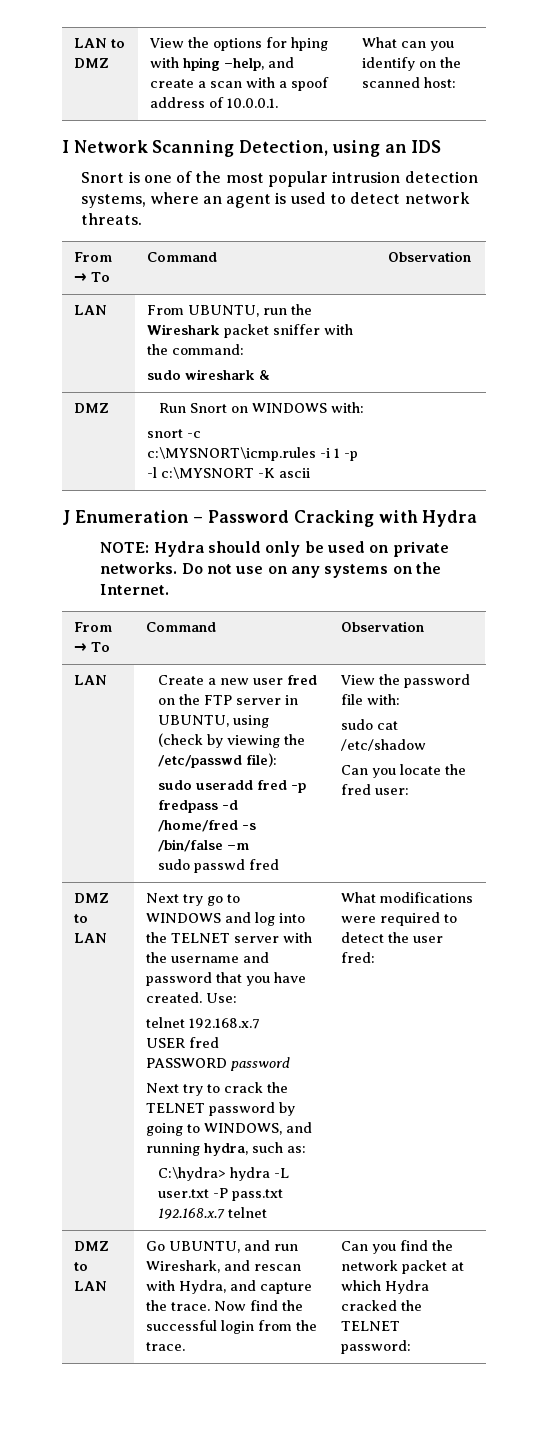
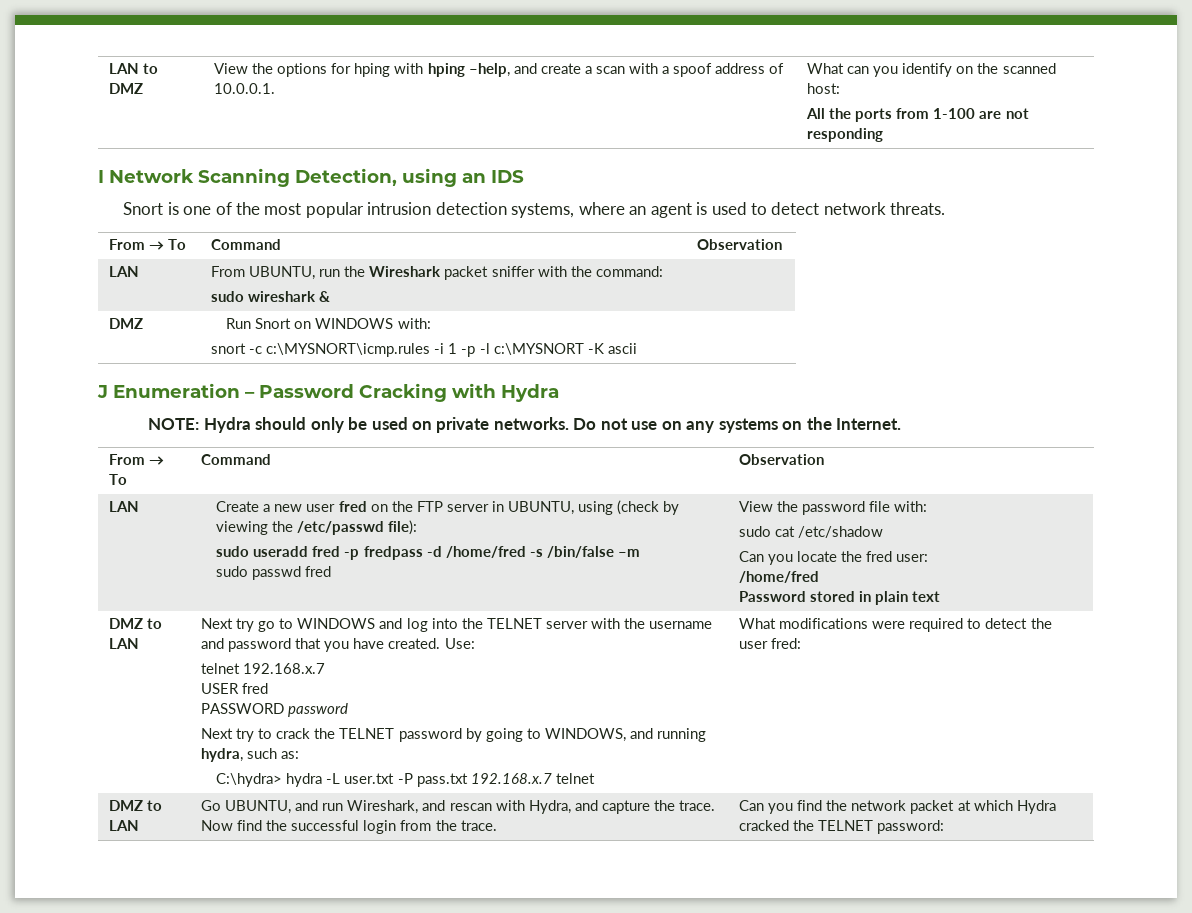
  LAN to DMZ | View the options for hping with hping –help, and create a scan with a spoof address of 10.0.0.1. | What can you identify on the scanned host:
+ All the ports from 1-100 are not responding
  Can you locate the fred user:
+ /home/fred
+ Password stored in plain text

